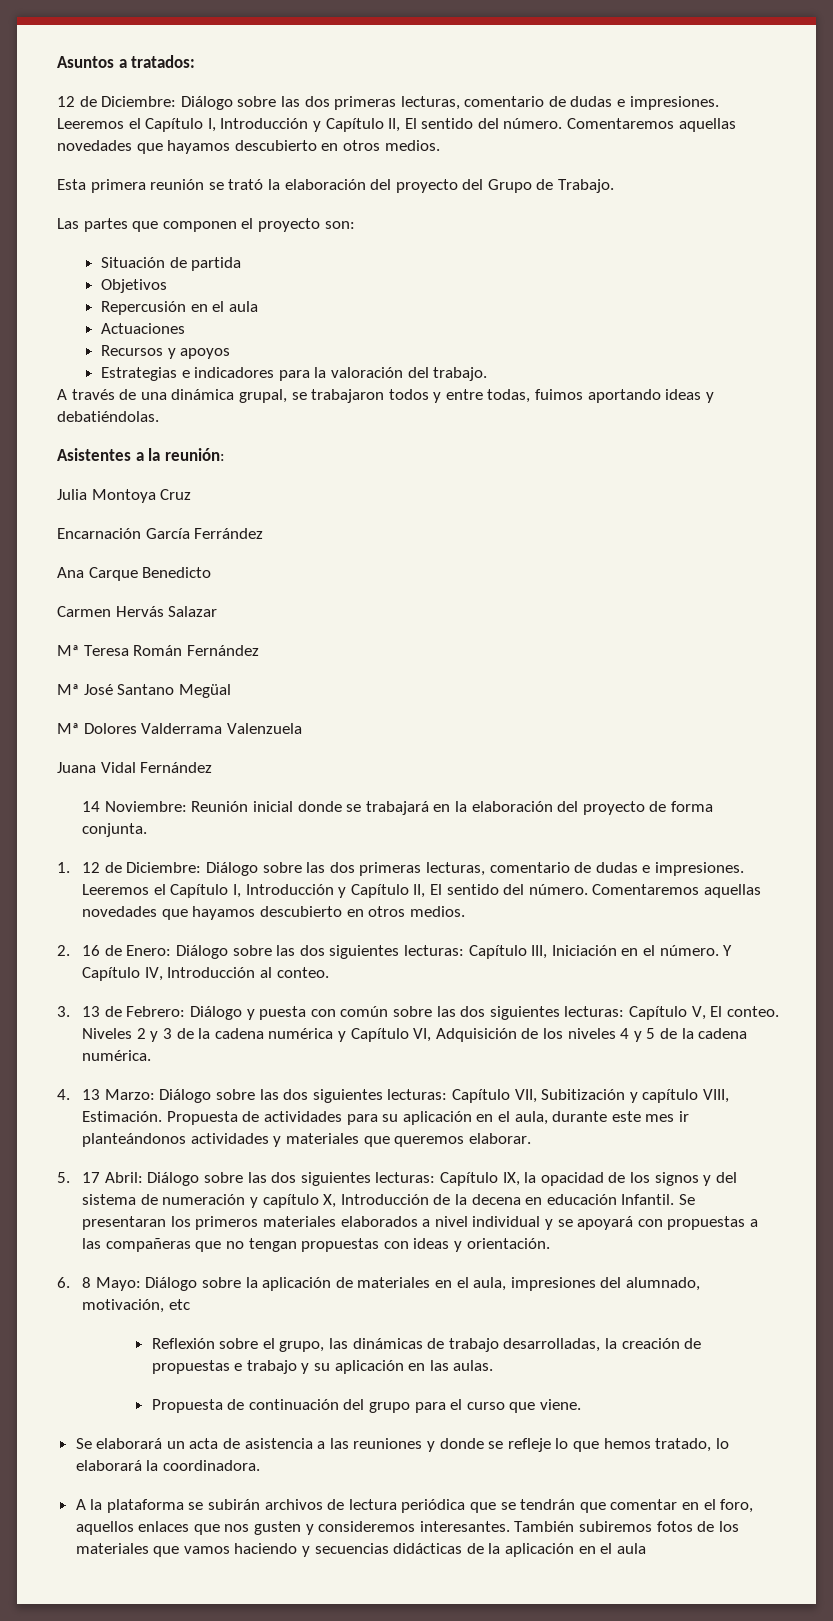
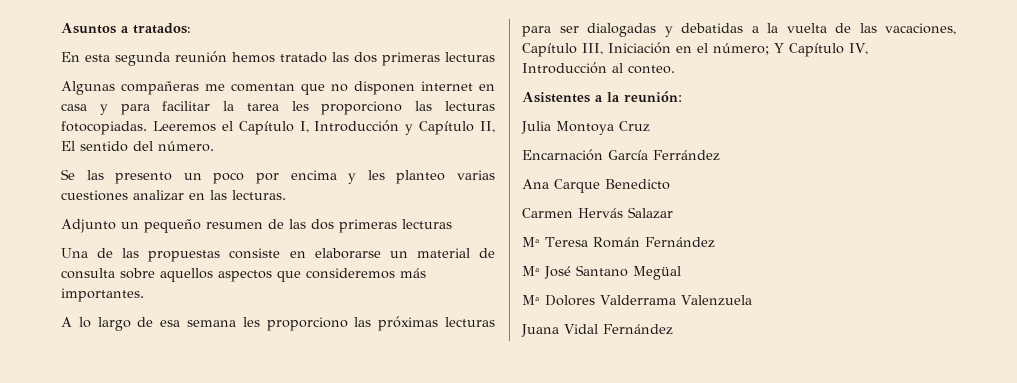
  Asuntos a tratados:
- 12 de Diciembre: Diálogo sobre las dos primeras lecturas, comentario de dudas e impresiones. Leeremos el Capítulo I, Introducción y Capítulo II, El sentido del número. Comentaremos aquellas novedades que hayamos descubierto en otros medios.
- Esta primera reunión se trató la elaboración del proyecto del Grupo de Trabajo.
- Las partes que componen el proyecto son:
- Situación de partida
- Objetivos
- Repercusión en el aula
- Actuaciones
- Recursos y apoyos
- Estrategias e indicadores para la valoración del trabajo.
- A través de una dinámica grupal, se trabajaron todos y entre todas, fuimos aportando ideas y debatiéndolas.
+ En esta segunda reunión hemos tratado las dos primeras lecturas
+ Algunas compañeras me comentan que no disponen internet en casa y para facilitar la tarea les proporciono las lecturas fotocopiadas. Leeremos el Capítulo I, Introducción y Capítulo II, El sentido del número.
+ Se las presento un poco por encima y les planteo varias cuestiones analizar en las lecturas.
+ Adjunto un pequeño resumen de las dos primeras lecturas
+ Una de las propuestas consiste en elaborarse un material de consulta sobre aquellos aspectos que consideremos más importantes.
+ A lo largo de esa semana les proporciono las próximas lecturas para ser dialogadas y debatidas a la vuelta de las vacaciones, Capítulo III, Iniciación en el número; Y Capítulo IV, Introducción al conteo.
- 14 Noviembre: Reunión inicial donde se trabajará en la elaboración del proyecto de forma conjunta.
- 1. 12 de Diciembre: Diálogo sobre las dos primeras lecturas, comentario de dudas e impresiones. Leeremos el Capítulo I, Introducción y Capítulo II, El sentido del número. Comentaremos aquellas novedades que hayamos descubierto en otros medios.
- 2. 16 de Enero: Diálogo sobre las dos siguientes lecturas: Capítulo III, Iniciación en el número. Y Capítulo IV, Introducción al conteo.
- 3. 13 de Febrero: Diálogo y puesta con común sobre las dos siguientes lecturas: Capítulo V, El conteo. Niveles 2 y 3 de la cadena numérica y Capítulo VI, Adquisición de los niveles 4 y 5 de la cadena numérica.
- 4. 13 Marzo: Diálogo sobre las dos siguientes lecturas: Capítulo VII, Subitización y capítulo VIII, Estimación. Propuesta de actividades para su aplicación en el aula, durante este mes ir planteándonos actividades y materiales que queremos elaborar.
- 5. 17 Abril: Diálogo sobre las dos siguientes lecturas: Capítulo IX, la opacidad de los signos y del sistema de numeración y capítulo X, Introducción de la decena en educación Infantil. Se presentaran los primeros materiales elaborados a nivel individual y se apoyará con propuestas a las compañeras que no tengan propuestas con ideas y orientación.
- 6. 8 Mayo: Diálogo sobre la aplicación de materiales en el aula, impresiones del alumnado, motivación, etc
- Reflexión sobre el grupo, las dinámicas de trabajo desarrolladas, la creación de propuestas e trabajo y su aplicación en las aulas.
- Propuesta de continuación del grupo para el curso que viene.
- Se elaborará un acta de asistencia a las reuniones y donde se refleje lo que hemos tratado, lo elaborará la coordinadora.
- A la plataforma se subirán archivos de lectura periódica que se tendrán que comentar en el foro, aquellos enlaces que nos gusten y consideremos interesantes. También subiremos fotos de los materiales que vamos haciendo y secuencias didácticas de la aplicación en el aula

